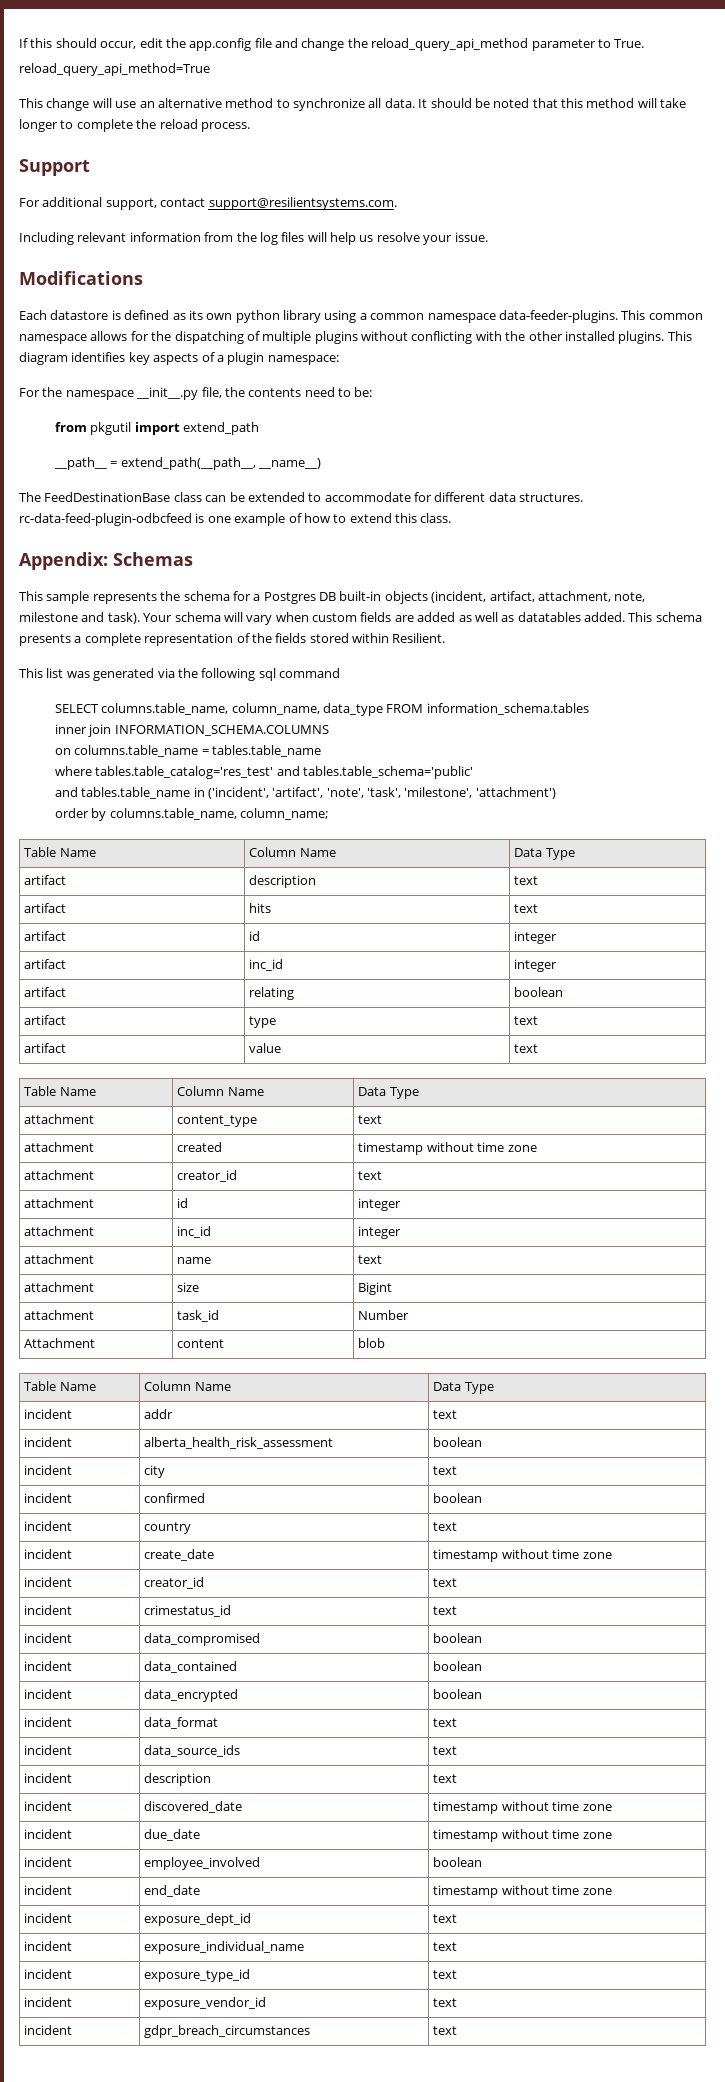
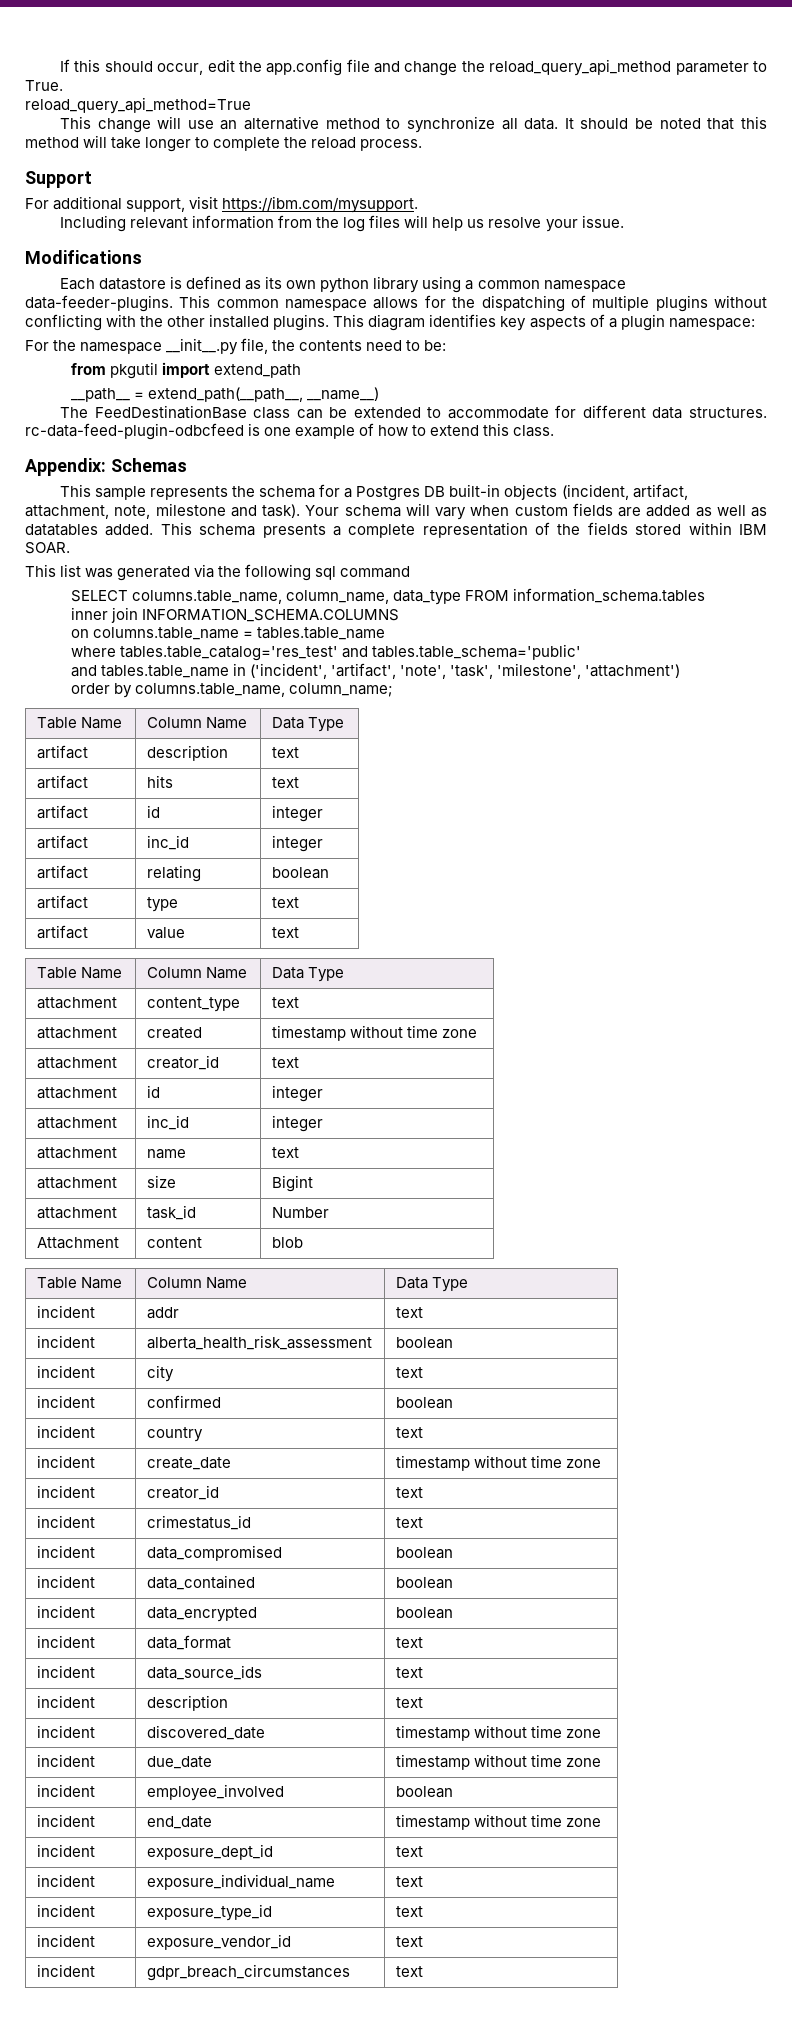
- For additional support, contact support@resilientsystems.com.
+ For additional support, visit https://ibm.com/mysupport.
- This schema presents a complete representation of the fields stored within Resilient.
+ This schema presents a complete representation of the fields stored within IBM SOAR.

